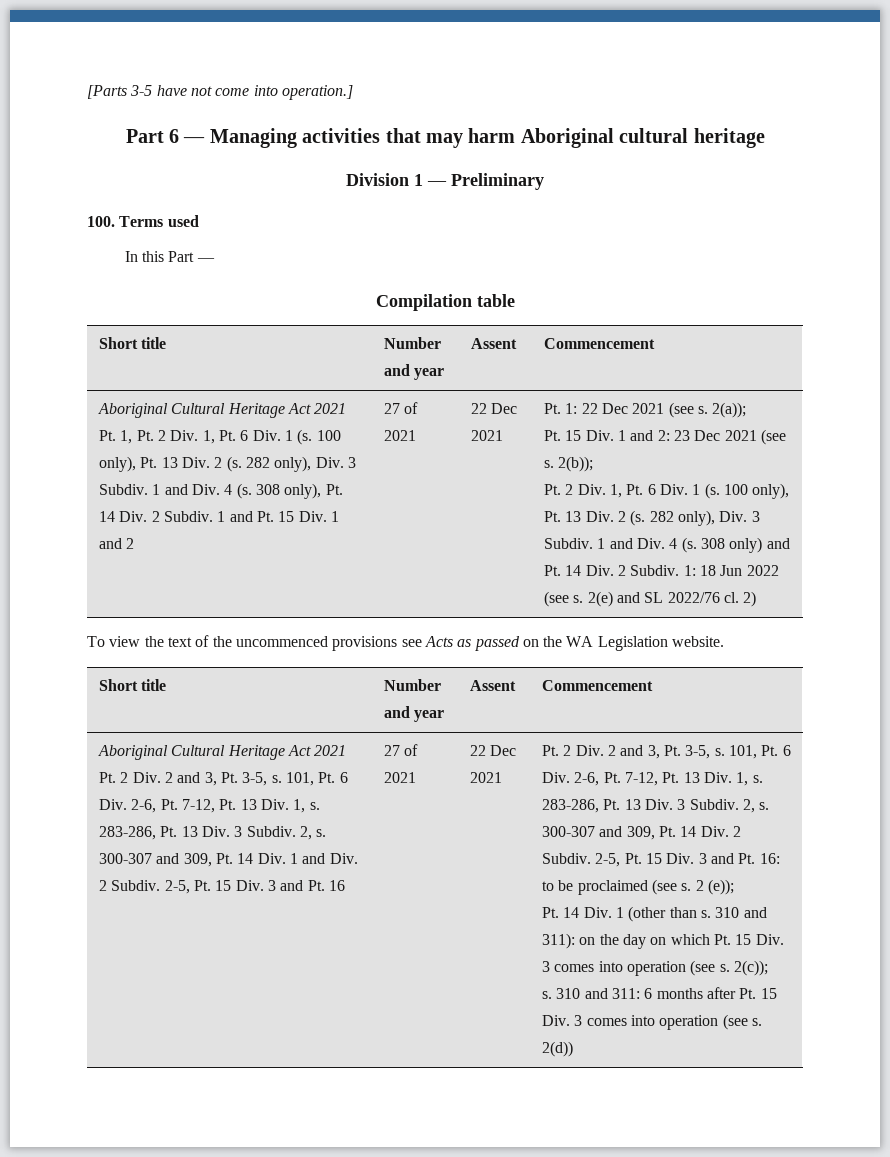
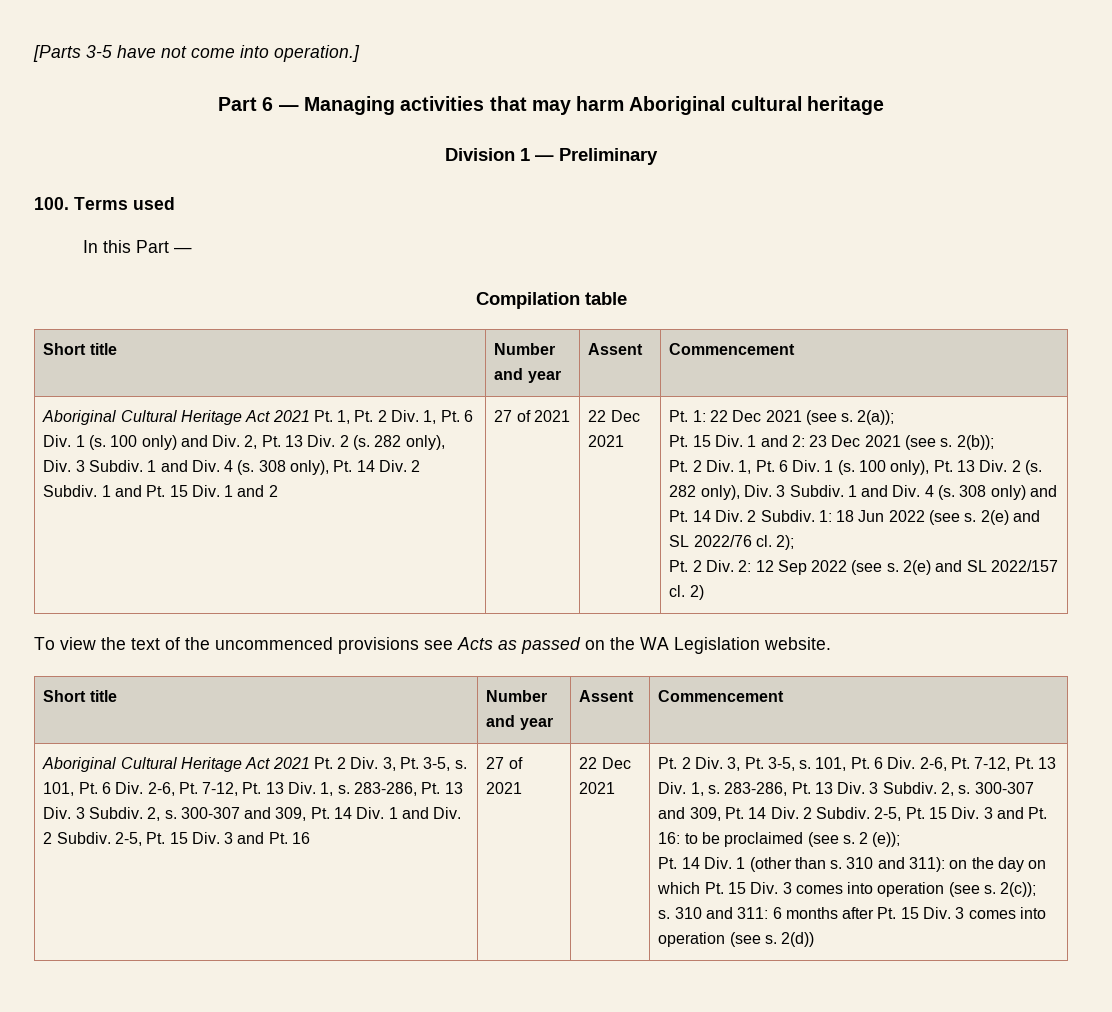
- Aboriginal Cultural Heritage Act 2021 Pt. 1, Pt. 2 Div. 1, Pt. 6 Div. 1 (s. 100 only), Pt. 13 Div. 2 (s.
+ Aboriginal Cultural Heritage Act 2021 Pt. 1, Pt. 2 Div. 1, Pt. 6 Div. 1 (s. 100 only) and Div. 2, Pt. 13 Div. 2 (s.
+ 2);
+ Pt. 2 Div. 2: 12 Sep 2022 (see s. 2(e) and SL 2022/157 cl.
- Aboriginal Cultural Heritage Act 2021 Pt. 2 Div. 2 and 3, Pt. 3-5, s.
+ Aboriginal Cultural Heritage Act 2021 Pt. 2 Div. 3, Pt. 3-5, s.
- 22 Dec 2021 | Pt. 2 Div. 2 and 3, Pt. 3-5, s.
+ 22 Dec 2021 | Pt. 2 Div. 3, Pt. 3-5, s.

